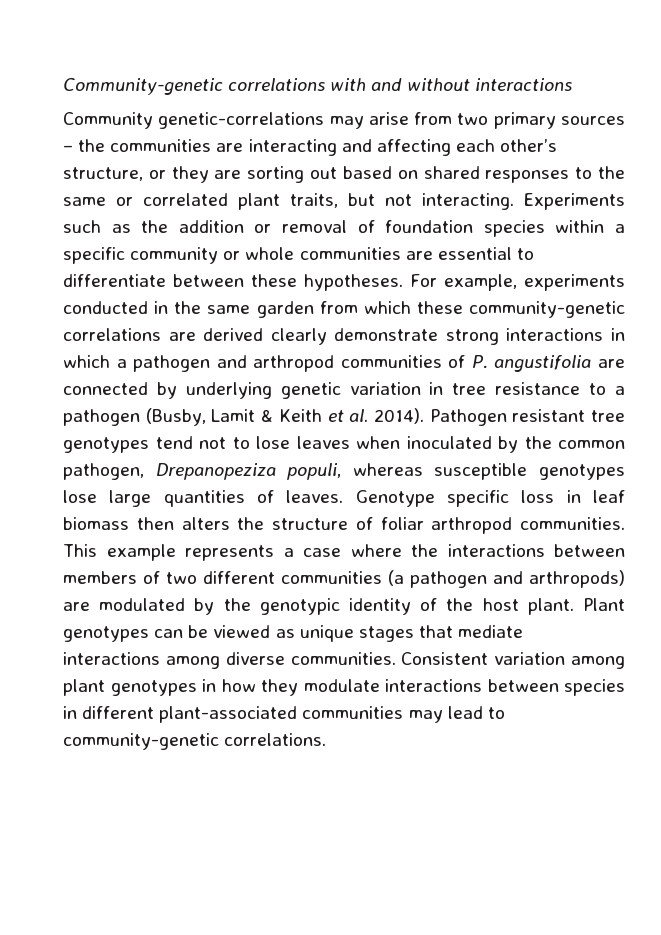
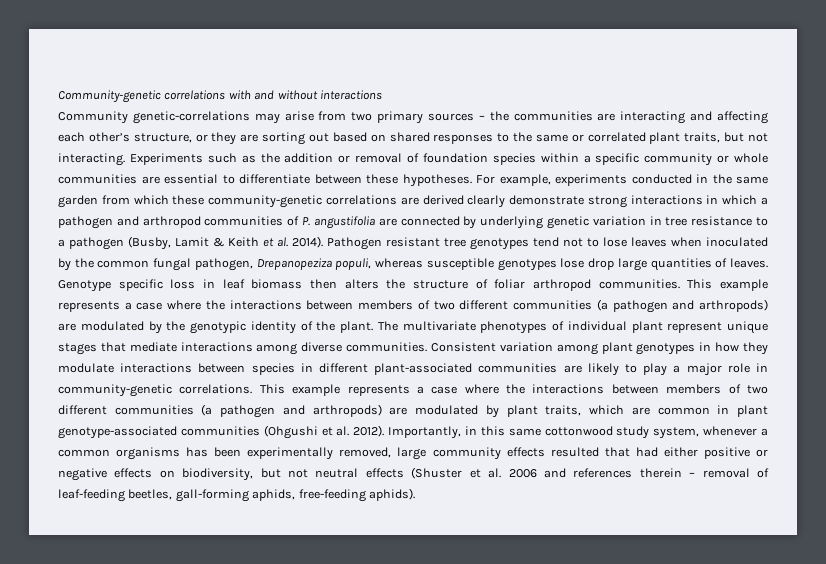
- Pathogen resistant tree genotypes tend not to lose leaves when inoculated by the common pathogen, Drepanopeziza populi, whereas susceptible genotypes lose large quantities of leaves.
+ Pathogen resistant tree genotypes tend not to lose leaves when inoculated by the common fungal pathogen, Drepanopeziza populi, whereas susceptible genotypes lose drop large quantities of leaves.
- This example represents a case where the interactions between members of two different communities (a pathogen and arthropods) are modulated by the genotypic identity of the host plant. Plant genotypes can be viewed as unique stages that mediate interactions among diverse communities.
+ This example represents a case where the interactions between members of two different communities (a pathogen and arthropods) are modulated by the genotypic identity of the plant. The multivariate phenotypes of individual plant represent unique stages that mediate interactions among diverse communities.
- Consistent variation among plant genotypes in how they modulate interactions between species in different plant-associated communities may lead to community-genetic correlations.
+ Consistent variation among plant genotypes in how they modulate interactions between species in different plant-associated communities are likely to play a major role in community-genetic correlations. This example represents a case where the interactions between members of two different communities (a pathogen and arthropods) are modulated by plant traits, which are common in plant genotype-associated communities (Ohgushi et al. 2012). Importantly, in this same cottonwood study system, whenever a common organisms has been experimentally removed, large community effects resulted that had either positive or negative effects on biodiversity, but not neutral effects (Shuster et al. 2006 and references therein – removal of leaf-feeding beetles, gall-forming aphids, free-feeding aphids).

